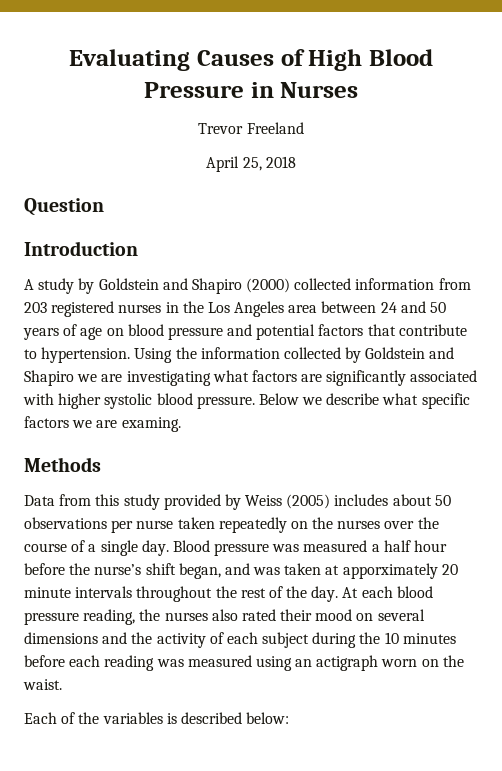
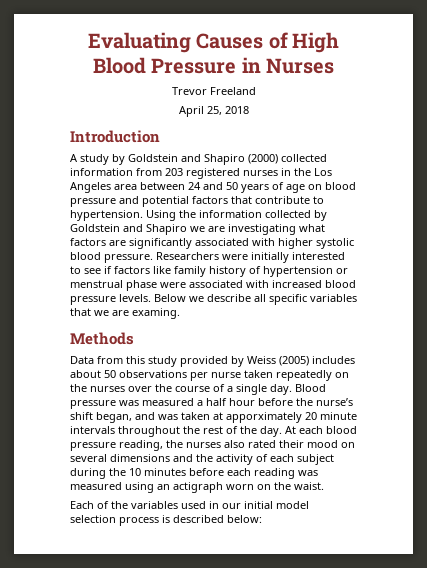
- Question
- Below we describe what specific factors we are examing.
+ Researchers were initially interested to see if factors like family history of hypertension or menstrual phase were associated with increased blood pressure levels. Below we describe all specific variables that we are examing.
- Each of the variables is described below:
+ Each of the variables used in our initial model selection process is described below:

